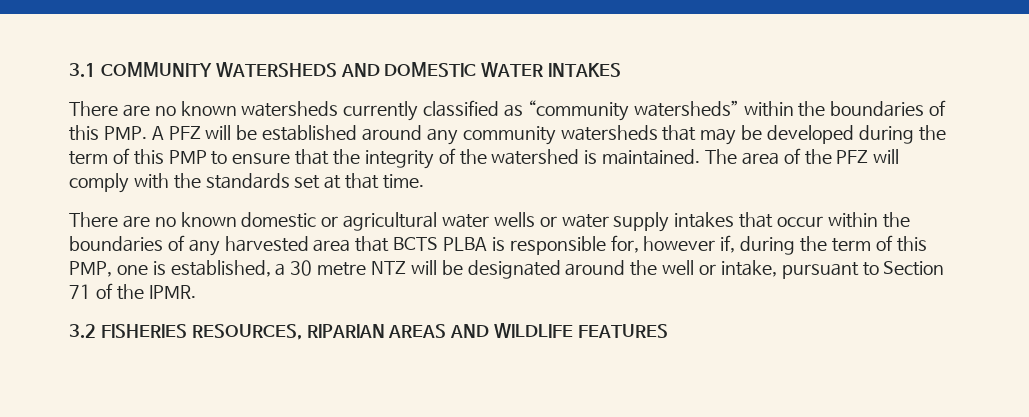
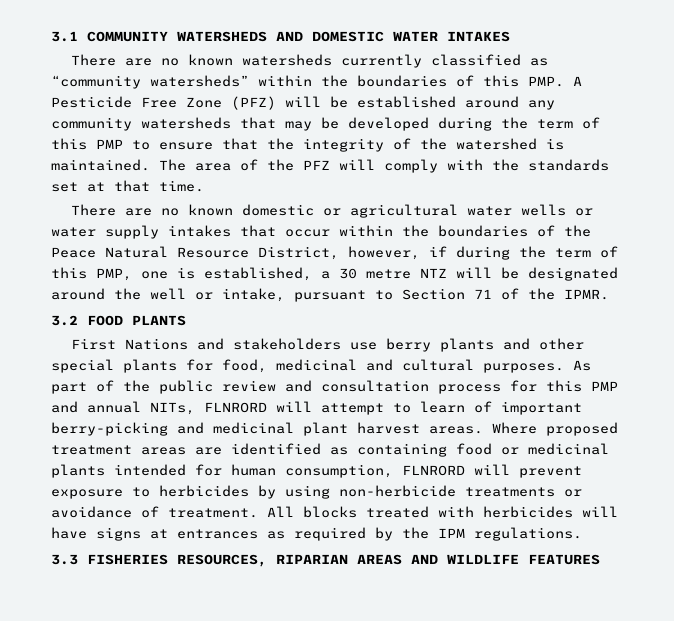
- There are no known watersheds currently classified as “community watersheds” within the boundaries of this PMP. A PFZ will be established around any community watersheds that may be developed during the term of this PMP to ensure that the integrity of the watershed is maintained.
+ There are no known watersheds currently classified as “community watersheds” within the boundaries of this PMP. A Pesticide Free Zone (PFZ) will be established around any community watersheds that may be developed during the term of this PMP to ensure that the integrity of the watershed is maintained.
- There are no known domestic or agricultural water wells or water supply intakes that occur within the boundaries of any harvested area that BCTS PLBA is responsible for, however if, during the term of this PMP, one is established, a 30 metre NTZ will be designated around the well or intake, pursuant to Section 71 of the IPMR.
+ There are no known domestic or agricultural water wells or water supply intakes that occur within the boundaries of the Peace Natural Resource District, however, if during the term of this PMP, one is established, a 30 metre NTZ will be designated around the well or intake, pursuant to Section 71 of the IPMR.
- 3.2 FISHERIES RESOURCES, RIPARIAN AREAS AND WILDLIFE FEATURES
+ 3.2 FOOD PLANTS
+ First Nations and stakeholders use berry plants and other special plants for food, medicinal and cultural purposes. As part of the public review and consultation process for this PMP and annual NITs, FLNRORD will attempt to learn of important berry-picking and medicinal plant harvest areas. Where proposed treatment areas are identified as containing food or medicinal plants intended for human consumption, FLNRORD will prevent exposure to herbicides by using non-herbicide treatments or avoidance of treatment. All blocks treated with herbicides will have signs at entrances as required by the IPM regulations.
+ 3.3 FISHERIES RESOURCES, RIPARIAN AREAS AND WILDLIFE FEATURES

